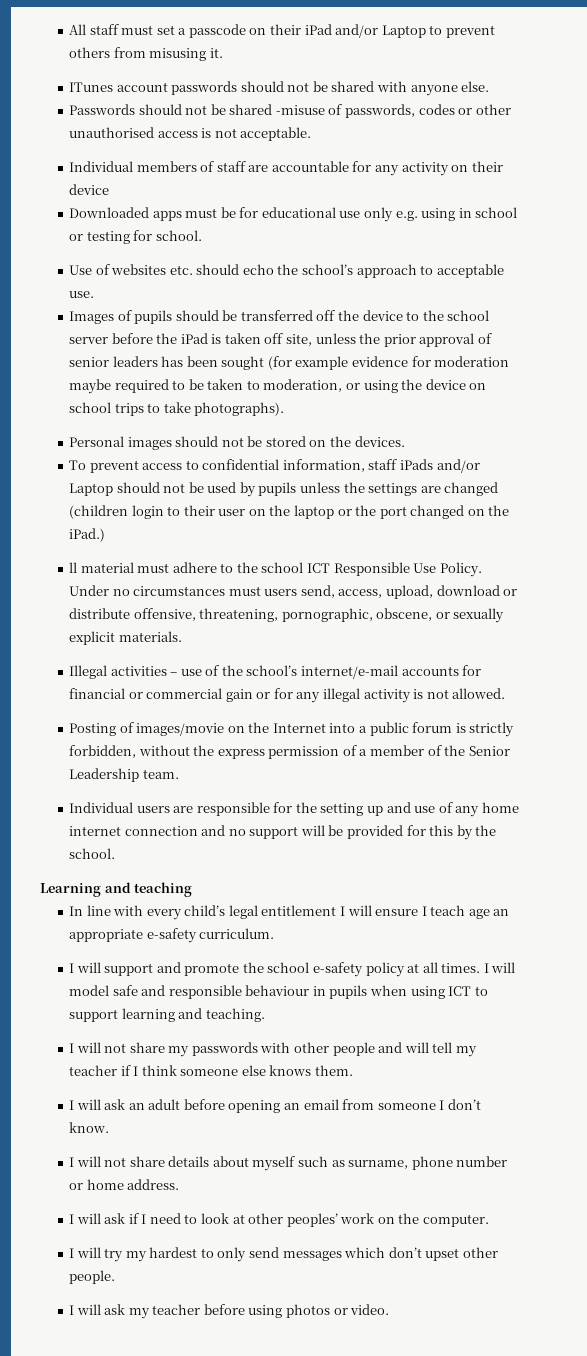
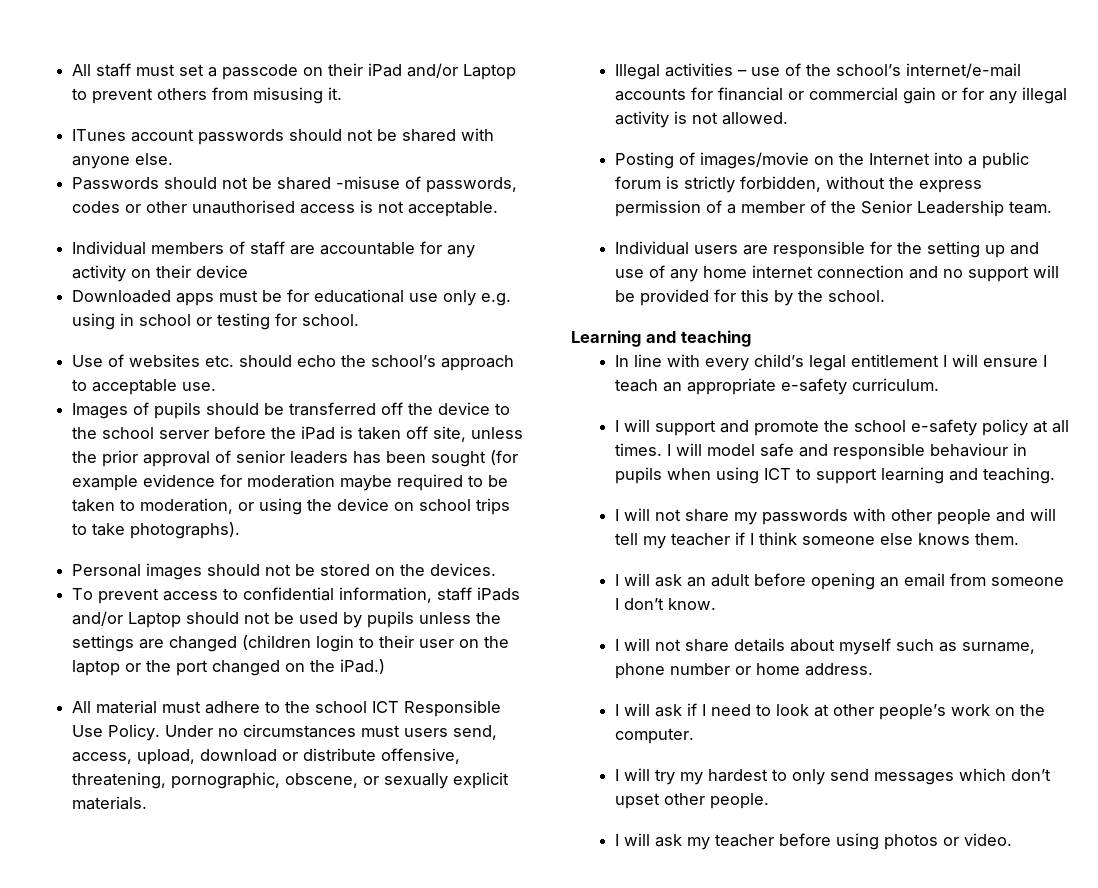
- ll material must adhere to the school ICT Responsible Use Policy.
+ All material must adhere to the school ICT Responsible Use Policy.
- In line with every child’s legal entitlement I will ensure I teach age an appropriate e-safety curriculum.
+ In line with every child’s legal entitlement I will ensure I teach an appropriate e-safety curriculum.
- I will ask if I need to look at other peoples’ work on the computer.
+ I will ask if I need to look at other people’s work on the computer.

